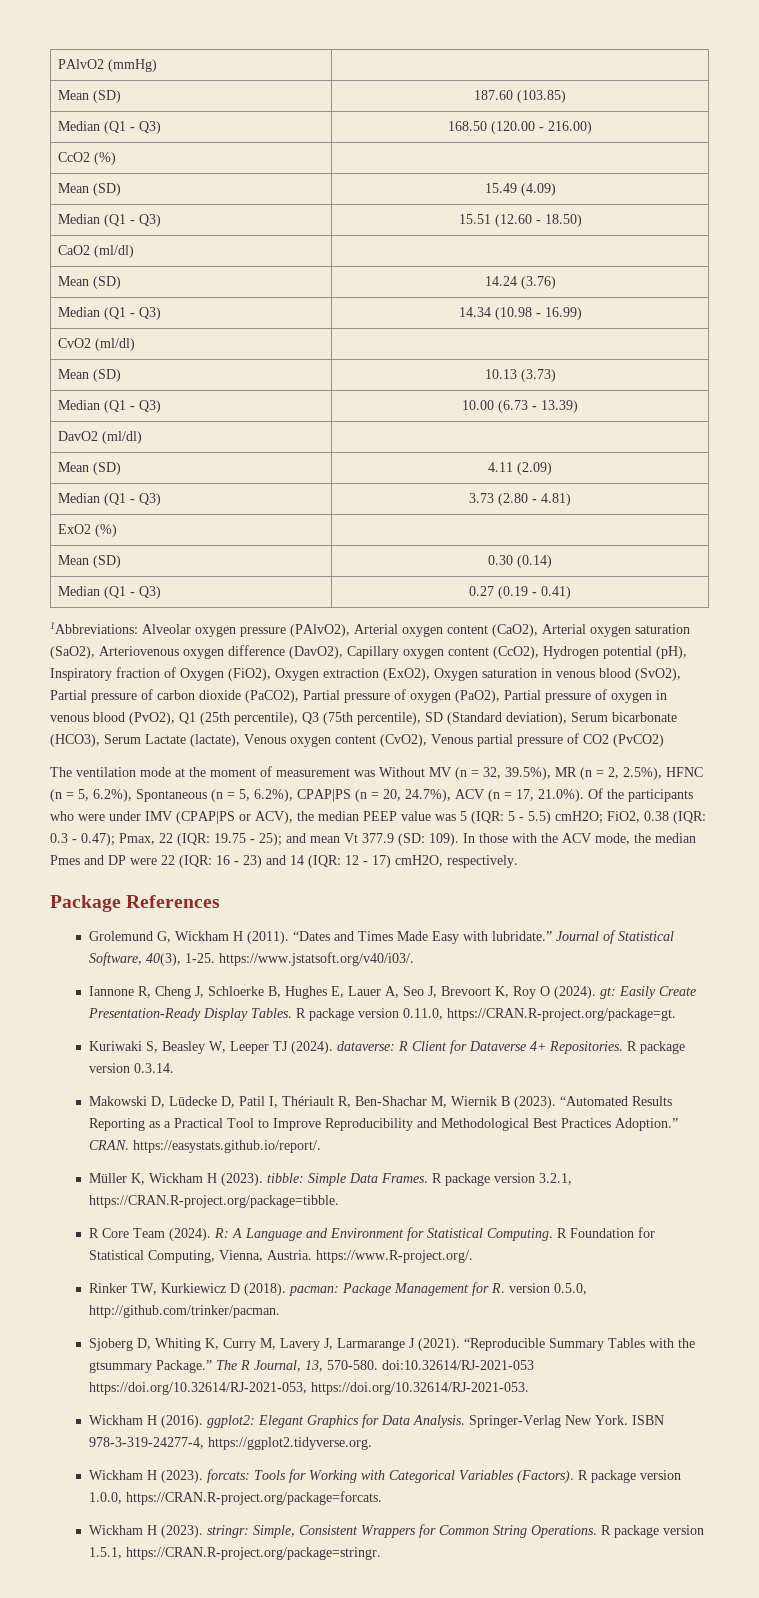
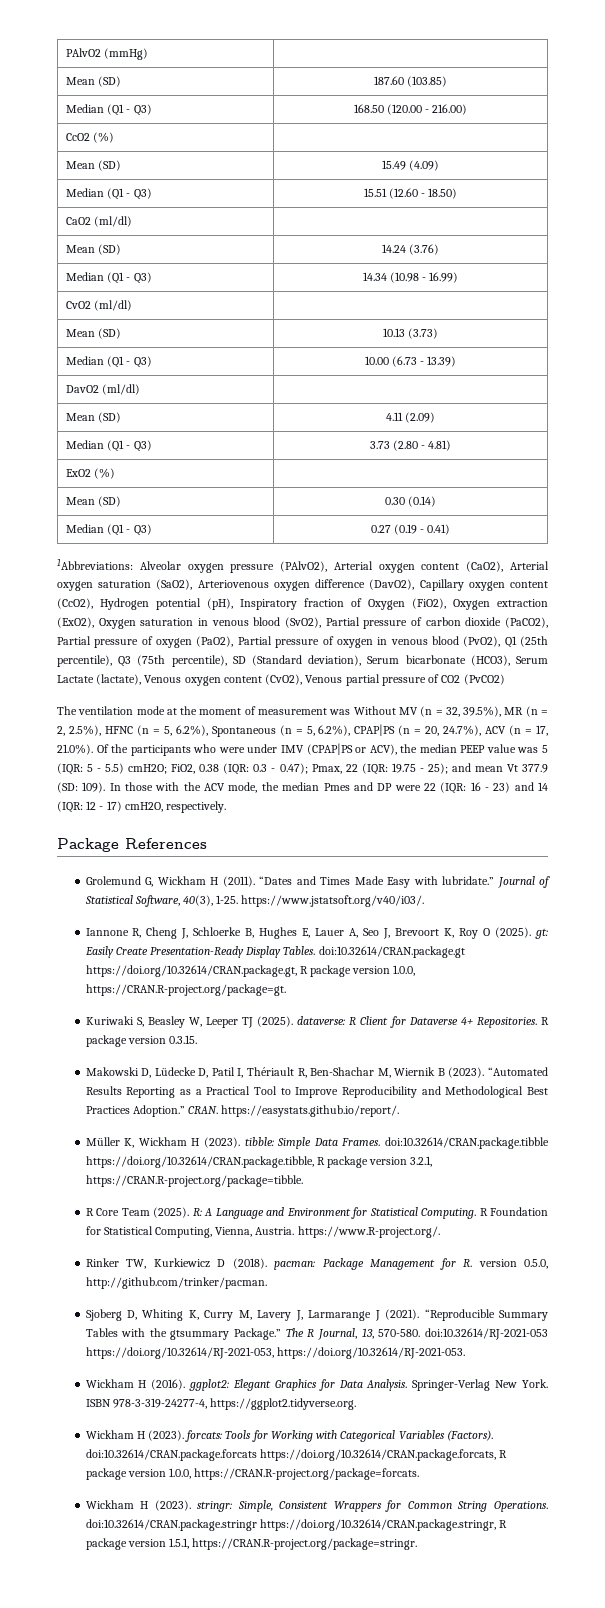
- Iannone R, Cheng J, Schloerke B, Hughes E, Lauer A, Seo J, Brevoort K, Roy O (2024). gt: Easily Create Presentation-Ready Display Tables. R package version 0.11.0, https://CRAN.R-project.org/package=gt.
+ Iannone R, Cheng J, Schloerke B, Hughes E, Lauer A, Seo J, Brevoort K, Roy O (2025). gt: Easily Create Presentation-Ready Display Tables. doi:10.32614/CRAN.package.gt https://doi.org/10.32614/CRAN.package.gt, R package version 1.0.0, https://CRAN.R-project.org/package=gt.
- Kuriwaki S, Beasley W, Leeper TJ (2024). dataverse: R Client for Dataverse 4+ Repositories.
+ Kuriwaki S, Beasley W, Leeper TJ (2025). dataverse: R Client for Dataverse 4+ Repositories.
- R package version 0.3.14.
+ R package version 0.3.15.
- Müller K, Wickham H (2023). tibble: Simple Data Frames. R package version 3.2.1, https://CRAN.R-project.org/package=tibble.
+ Müller K, Wickham H (2023). tibble: Simple Data Frames. doi:10.32614/CRAN.package.tibble https://doi.org/10.32614/CRAN.package.tibble, R package version 3.2.1, https://CRAN.R-project.org/package=tibble.
- R Core Team (2024).
+ R Core Team (2025).
- Wickham H (2023). forcats: Tools for Working with Categorical Variables (Factors). R package version 1.0.0, https://CRAN.R-project.org/package=forcats.
+ Wickham H (2023). forcats: Tools for Working with Categorical Variables (Factors). doi:10.32614/CRAN.package.forcats https://doi.org/10.32614/CRAN.package.forcats, R package version 1.0.0, https://CRAN.R-project.org/package=forcats.
- Wickham H (2023). stringr: Simple, Consistent Wrappers for Common String Operations. R package version 1.5.1, https://CRAN.R-project.org/package=stringr.
+ Wickham H (2023). stringr: Simple, Consistent Wrappers for Common String Operations. doi:10.32614/CRAN.package.stringr https://doi.org/10.32614/CRAN.package.stringr, R package version 1.5.1, https://CRAN.R-project.org/package=stringr.

